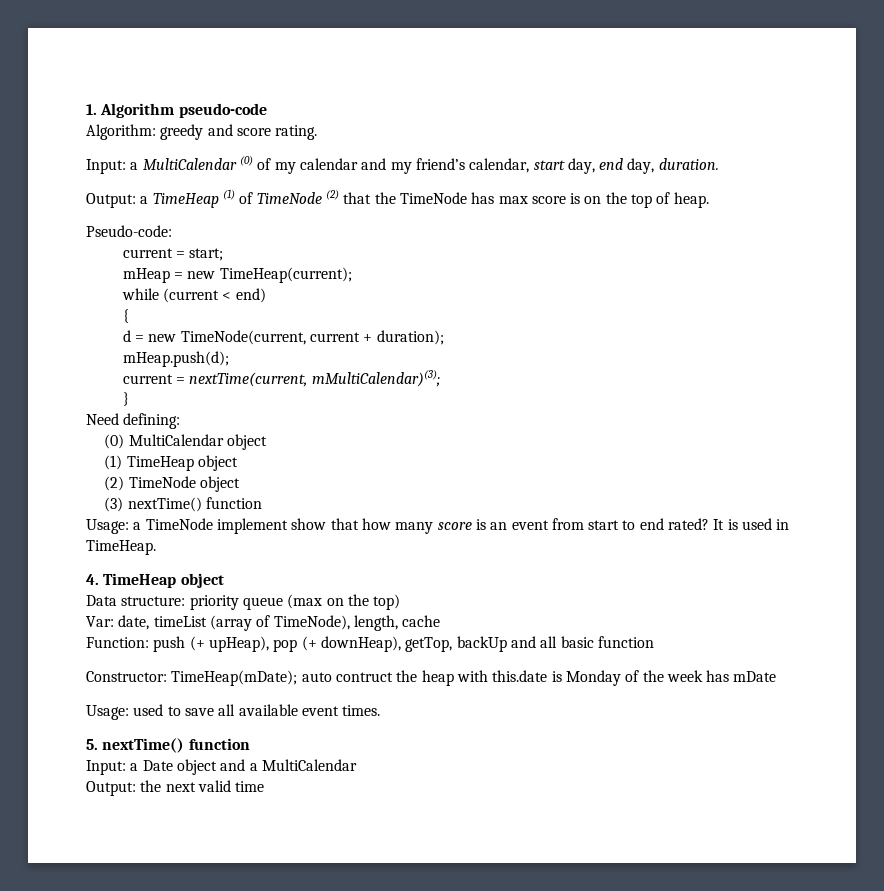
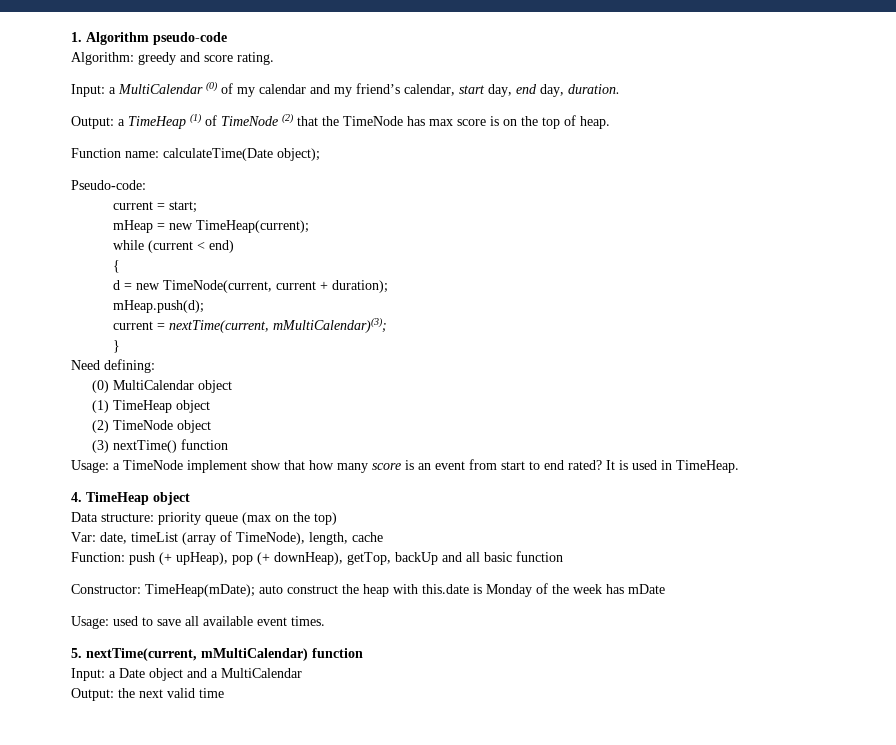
+ Function name: calculateTime(Date object);
- Constructor: TimeHeap(mDate); auto contruct the heap with this.date is Monday of the week has mDate
+ Constructor: TimeHeap(mDate); auto construct the heap with this.date is Monday of the week has mDate
- 5. nextTime() function
+ 5. nextTime(current, mMultiCalendar) function

